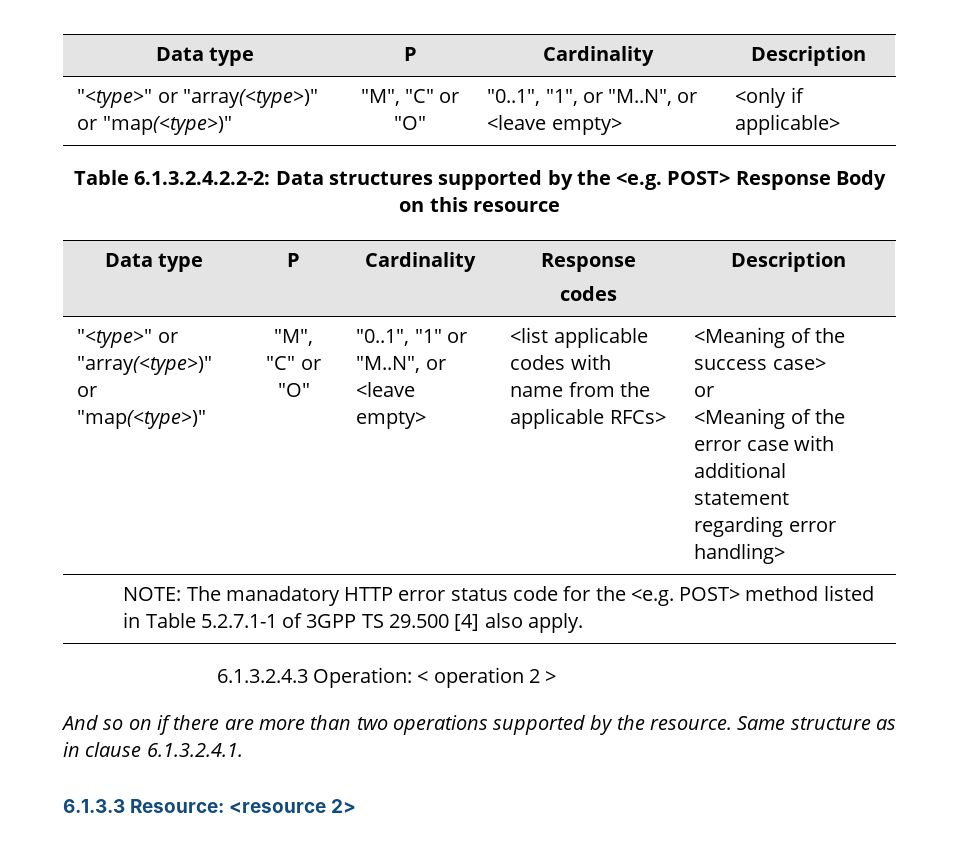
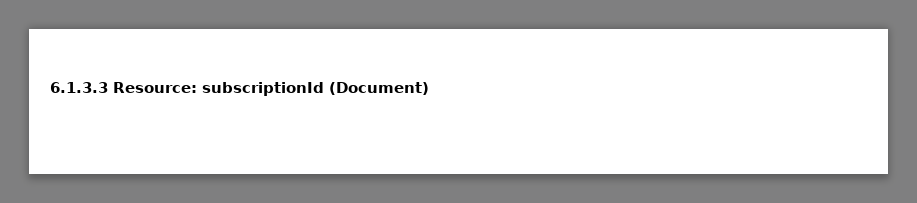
- Data type | P | Cardinality | Description
- "<type>" or "array(<type>)" or "map(<type>)" | "M", "C" or "O" | "0..1", "1", or "M..N", or <leave empty> | <only if applicable>
- Table 6.1.3.2.4.2.2-2: Data structures supported by the <e.g. POST> Response Body on this resource
- Data type | P | Cardinality | Response
- codes | Description
- "<type>" or "array(<type>)" or "map(<type>)" | "M", "C" or "O" | "0..1", "1" or "M..N", or <leave empty> | <list applicable codes with name from the applicable RFCs> | <Meaning of the success case>
- or
- <Meaning of the error case with additional statement regarding error handling>
- NOTE: The manadatory HTTP error status code for the <e.g. POST> method listed in Table 5.2.7.1-1 of 3GPP TS 29.500 [4] also apply.
- 6.1.3.2.4.3 Operation: < operation 2 >
- And so on if there are more than two operations supported by the resource. Same structure as in clause 6.1.3.2.4.1.
- 6.1.3.3 Resource: <resource 2>
+ 6.1.3.3 Resource: subscriptionId (Document)

